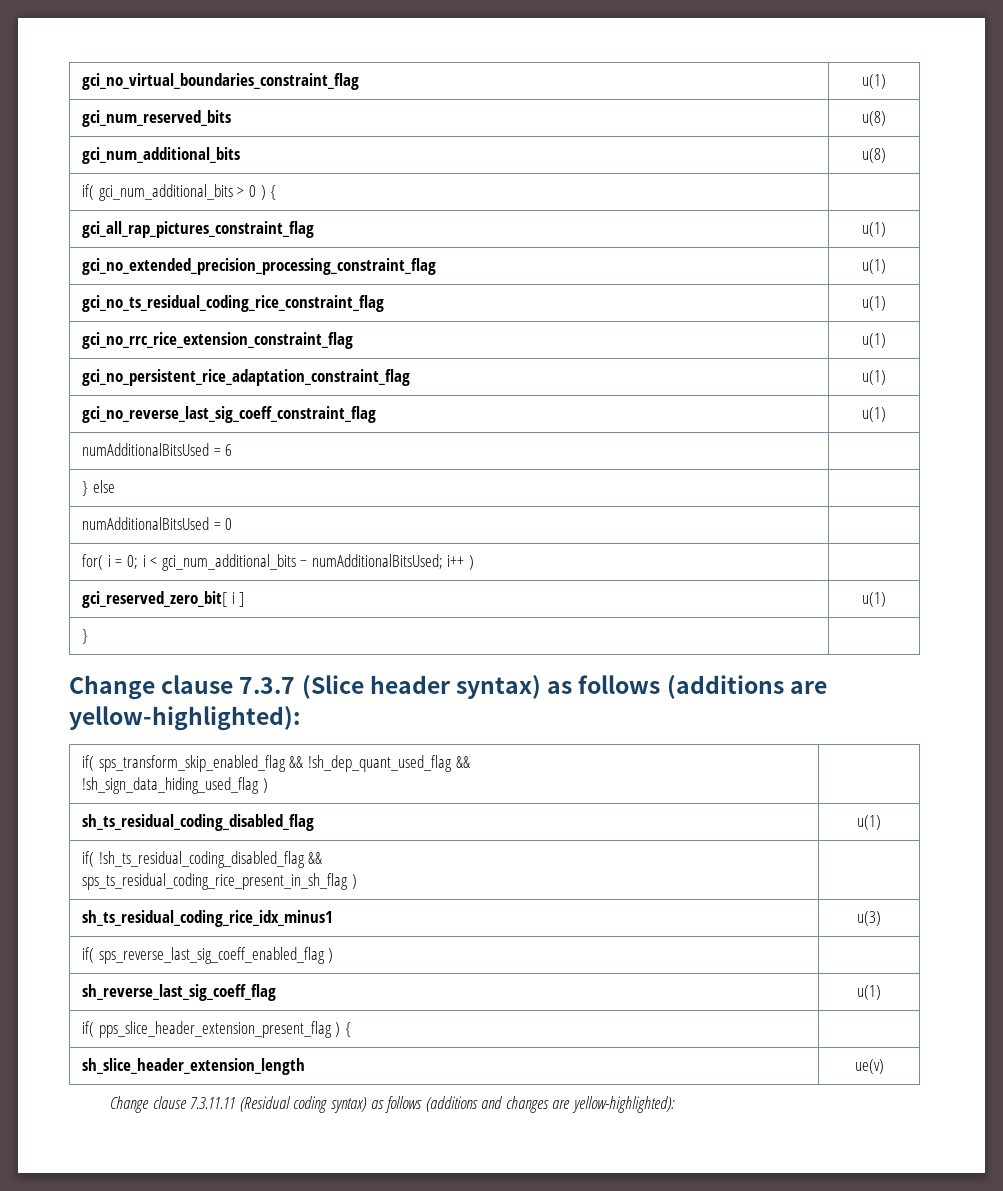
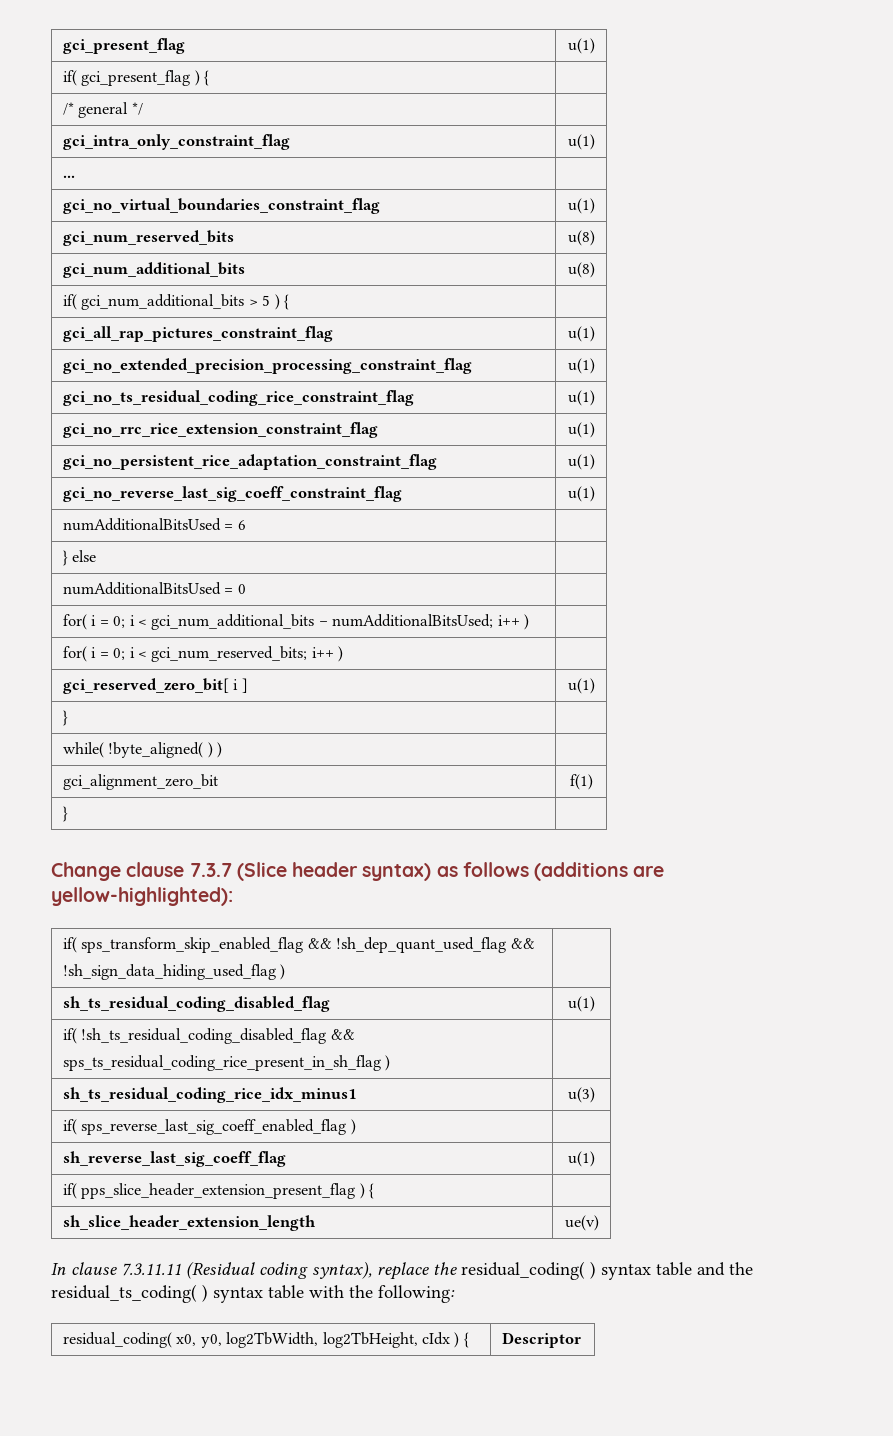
+ gci_present_flag | u(1)
+ if( gci_present_flag ) { |
+ /* general */ |
+ gci_intra_only_constraint_flag | u(1)
+ ... |
- if( gci_num_additional_bits > 0 ) { |
+ if( gci_num_additional_bits > 5 ) { |
+ for( i = 0; i < gci_num_reserved_bits; i++ ) |
+ while( !byte_aligned( ) ) |
+ gci_alignment_zero_bit | f(1)
+ } |
- Change clause 7.3.11.11 (Residual coding syntax) as follows (additions and changes are yellow-highlighted):
+ In clause 7.3.11.11 (Residual coding syntax), replace the residual_coding( ) syntax table and the residual_ts_coding( ) syntax table with the following:
+ residual_coding( x0, y0, log2TbWidth, log2TbHeight, cIdx ) { | Descriptor

